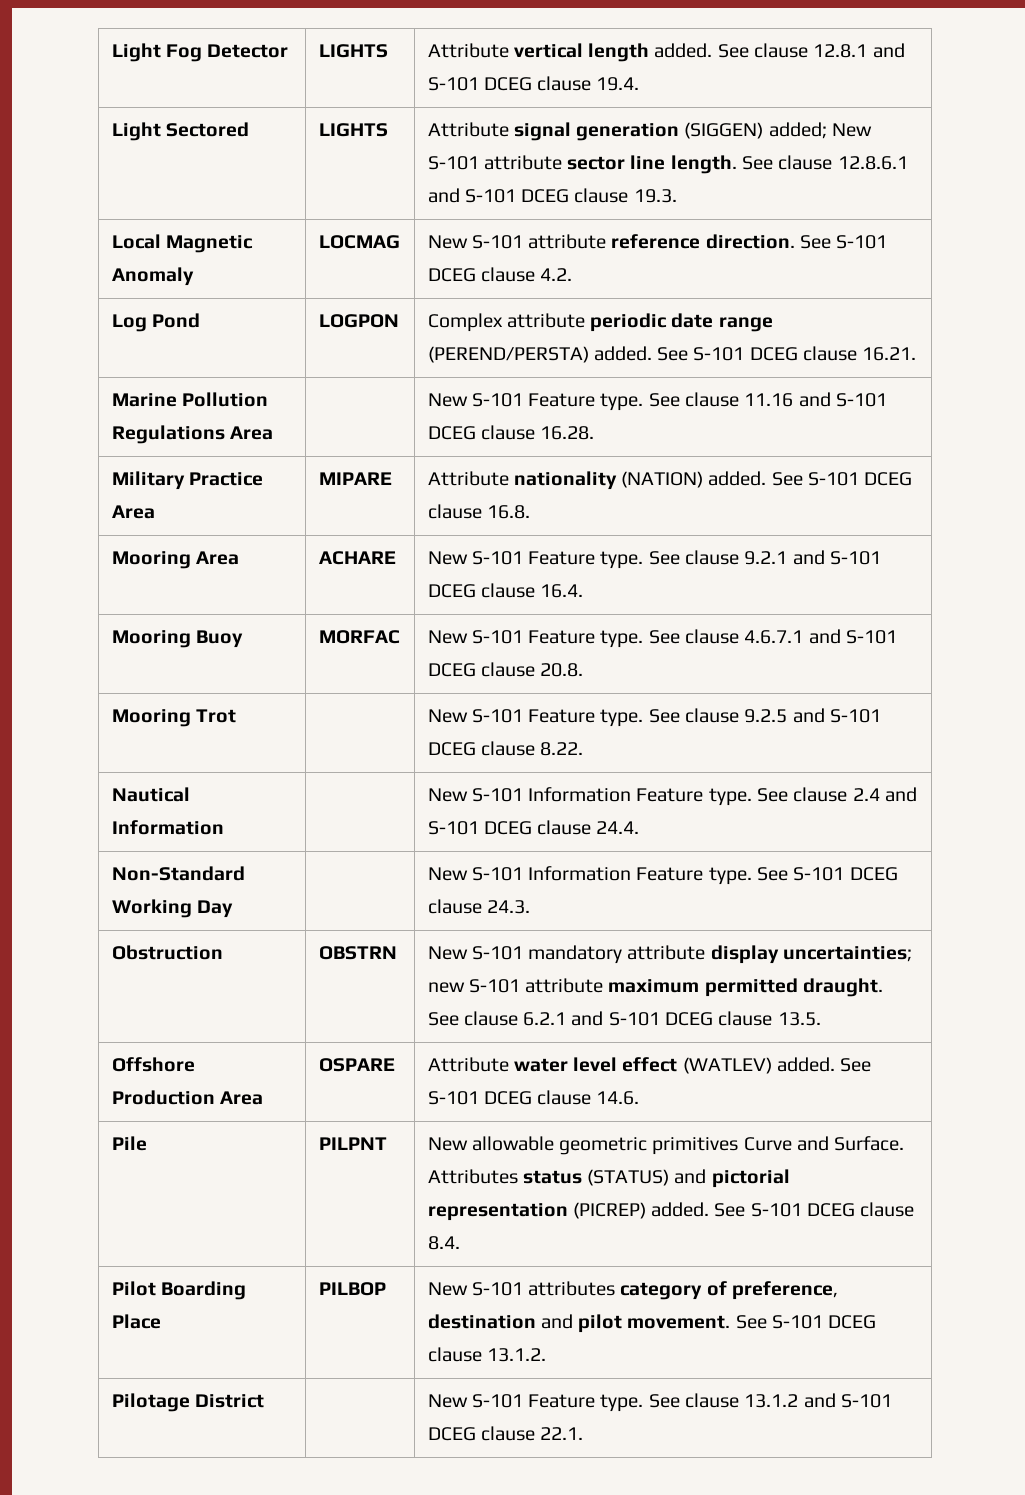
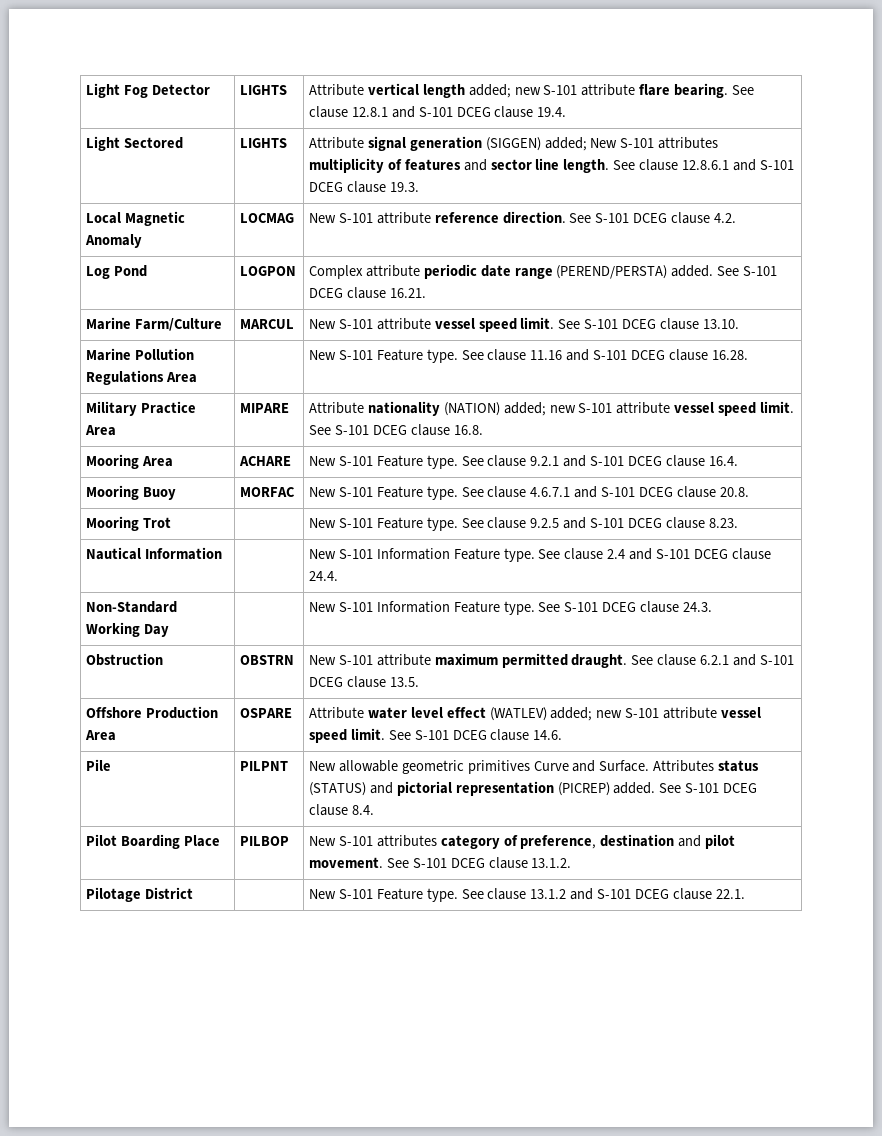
- Light Fog Detector | LIGHTS | Attribute vertical length added. See clause 12.8.1 and S-101 DCEG clause 19.4.
+ Light Fog Detector | LIGHTS | Attribute vertical length added; new S-101 attribute flare bearing. See clause 12.8.1 and S-101 DCEG clause 19.4.
- Light Sectored | LIGHTS | Attribute signal generation (SIGGEN) added; New S-101 attribute sector line length. See clause 12.8.6.1 and S-101 DCEG clause 19.3.
+ Light Sectored | LIGHTS | Attribute signal generation (SIGGEN) added; New S-101 attributes multiplicity of features and sector line length. See clause 12.8.6.1 and S-101 DCEG clause 19.3.
+ Marine Farm/Culture | MARCUL | New S-101 attribute vessel speed limit. See S-101 DCEG clause 13.10.
- Military Practice Area | MIPARE | Attribute nationality (NATION) added. See S-101 DCEG clause 16.8.
+ Military Practice Area | MIPARE | Attribute nationality (NATION) added; new S-101 attribute vessel speed limit. See S-101 DCEG clause 16.8.
- Mooring Trot | | New S-101 Feature type. See clause 9.2.5 and S-101 DCEG clause 8.22.
+ Mooring Trot | | New S-101 Feature type. See clause 9.2.5 and S-101 DCEG clause 8.23.
- Obstruction | OBSTRN | New S-101 mandatory attribute display uncertainties; new S-101 attribute maximum permitted draught. See clause 6.2.1 and S-101 DCEG clause 13.5.
+ Obstruction | OBSTRN | New S-101 attribute maximum permitted draught. See clause 6.2.1 and S-101 DCEG clause 13.5.
- Offshore Production Area | OSPARE | Attribute water level effect (WATLEV) added. See S-101 DCEG clause 14.6.
+ Offshore Production Area | OSPARE | Attribute water level effect (WATLEV) added; new S-101 attribute vessel speed limit. See S-101 DCEG clause 14.6.

